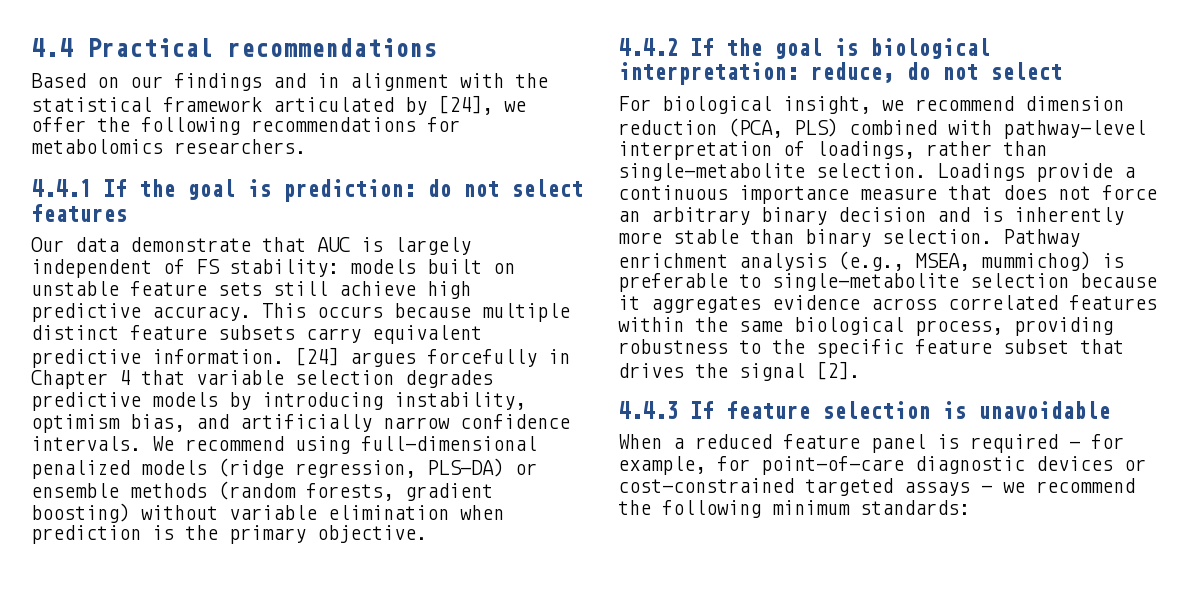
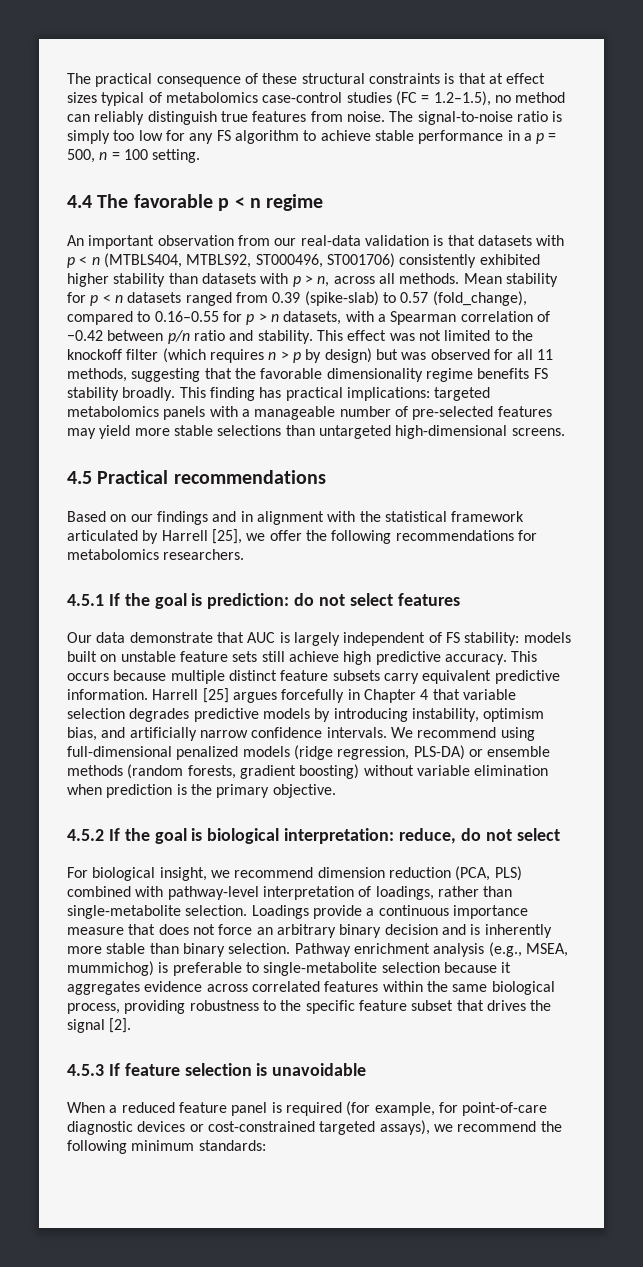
- 4.4 Practical recommendations
+ The practical consequence of these structural constraints is that at effect sizes typical of metabolomics case-control studies (FC = 1.2–1.5), no method can reliably distinguish true features from noise. The signal-to-noise ratio is simply too low for any FS algorithm to achieve stable performance in a p = 500, n = 100 setting.
+ 4.4 The favorable p < n regime
+ An important observation from our real-data validation is that datasets with p < n (MTBLS404, MTBLS92, ST000496, ST001706) consistently exhibited higher stability than datasets with p > n, across all methods. Mean stability for p < n datasets ranged from 0.39 (spike-slab) to 0.57 (fold_change), compared to 0.16–0.55 for p > n datasets, with a Spearman correlation of −0.42 between p/n ratio and stability. This effect was not limited to the knockoff filter (which requires n > p by design) but was observed for all 11 methods, suggesting that the favorable dimensionality regime benefits FS stability broadly. This finding has practical implications: targeted metabolomics panels with a manageable number of pre-selected features may yield more stable selections than untargeted high-dimensional screens.
+ 4.5 Practical recommendations
- Based on our findings and in alignment with the statistical framework articulated by [24], we offer the following recommendations for metabolomics researchers.
+ Based on our findings and in alignment with the statistical framework articulated by Harrell [25], we offer the following recommendations for metabolomics researchers.
- 4.4.1 If the goal is prediction: do not select features
+ 4.5.1 If the goal is prediction: do not select features
- [24] argues forcefully in Chapter 4 that variable selection degrades predictive models by introducing instability, optimism bias, and artificially narrow confidence intervals.
+ Harrell [25] argues forcefully in Chapter 4 that variable selection degrades predictive models by introducing instability, optimism bias, and artificially narrow confidence intervals.
- 4.4.2 If the goal is biological interpretation: reduce, do not select
+ 4.5.2 If the goal is biological interpretation: reduce, do not select
- 4.4.3 If feature selection is unavoidable
+ 4.5.3 If feature selection is unavoidable
- When a reduced feature panel is required — for example, for point-of-care diagnostic devices or cost-constrained targeted assays — we recommend the following minimum standards:
+ When a reduced feature panel is required (for example, for point-of-care diagnostic devices or cost-constrained targeted assays), we recommend the following minimum standards:

